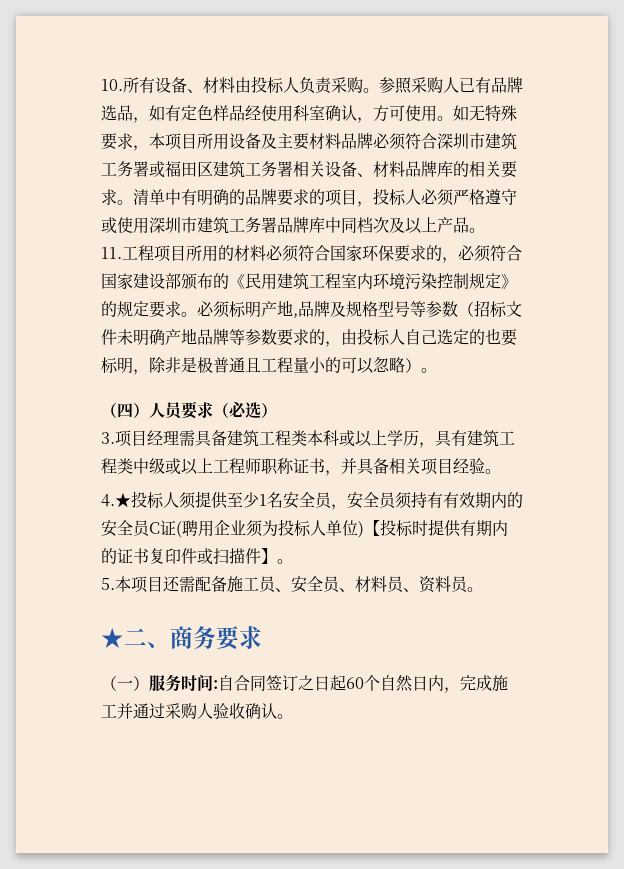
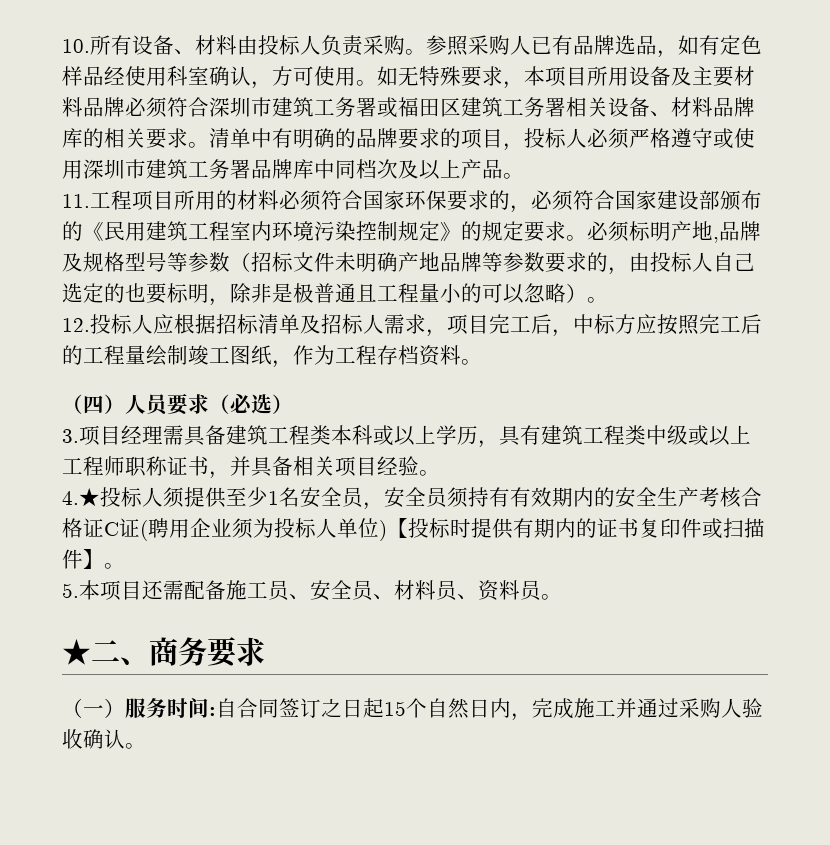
+ 12.投标人应根据招标清单及招标人需求，项目完工后，中标方应按照完工后的工程量绘制竣工图纸，作为工程存档资料。
- 4.★投标人须提供至少1名安全员，安全员须持有有效期内的安全员C证(聘用企业须为投标人单位)【投标时提供有期内的证书复印件或扫描件】。
+ 4.★投标人须提供至少1名安全员，安全员须持有有效期内的安全生产考核合格证C证(聘用企业须为投标人单位)【投标时提供有期内的证书复印件或扫描件】。
- （一）服务时间:自合同签订之日起60个自然日内，完成施工并通过采购人验收确认。
+ （一）服务时间:自合同签订之日起15个自然日内，完成施工并通过采购人验收确认。

